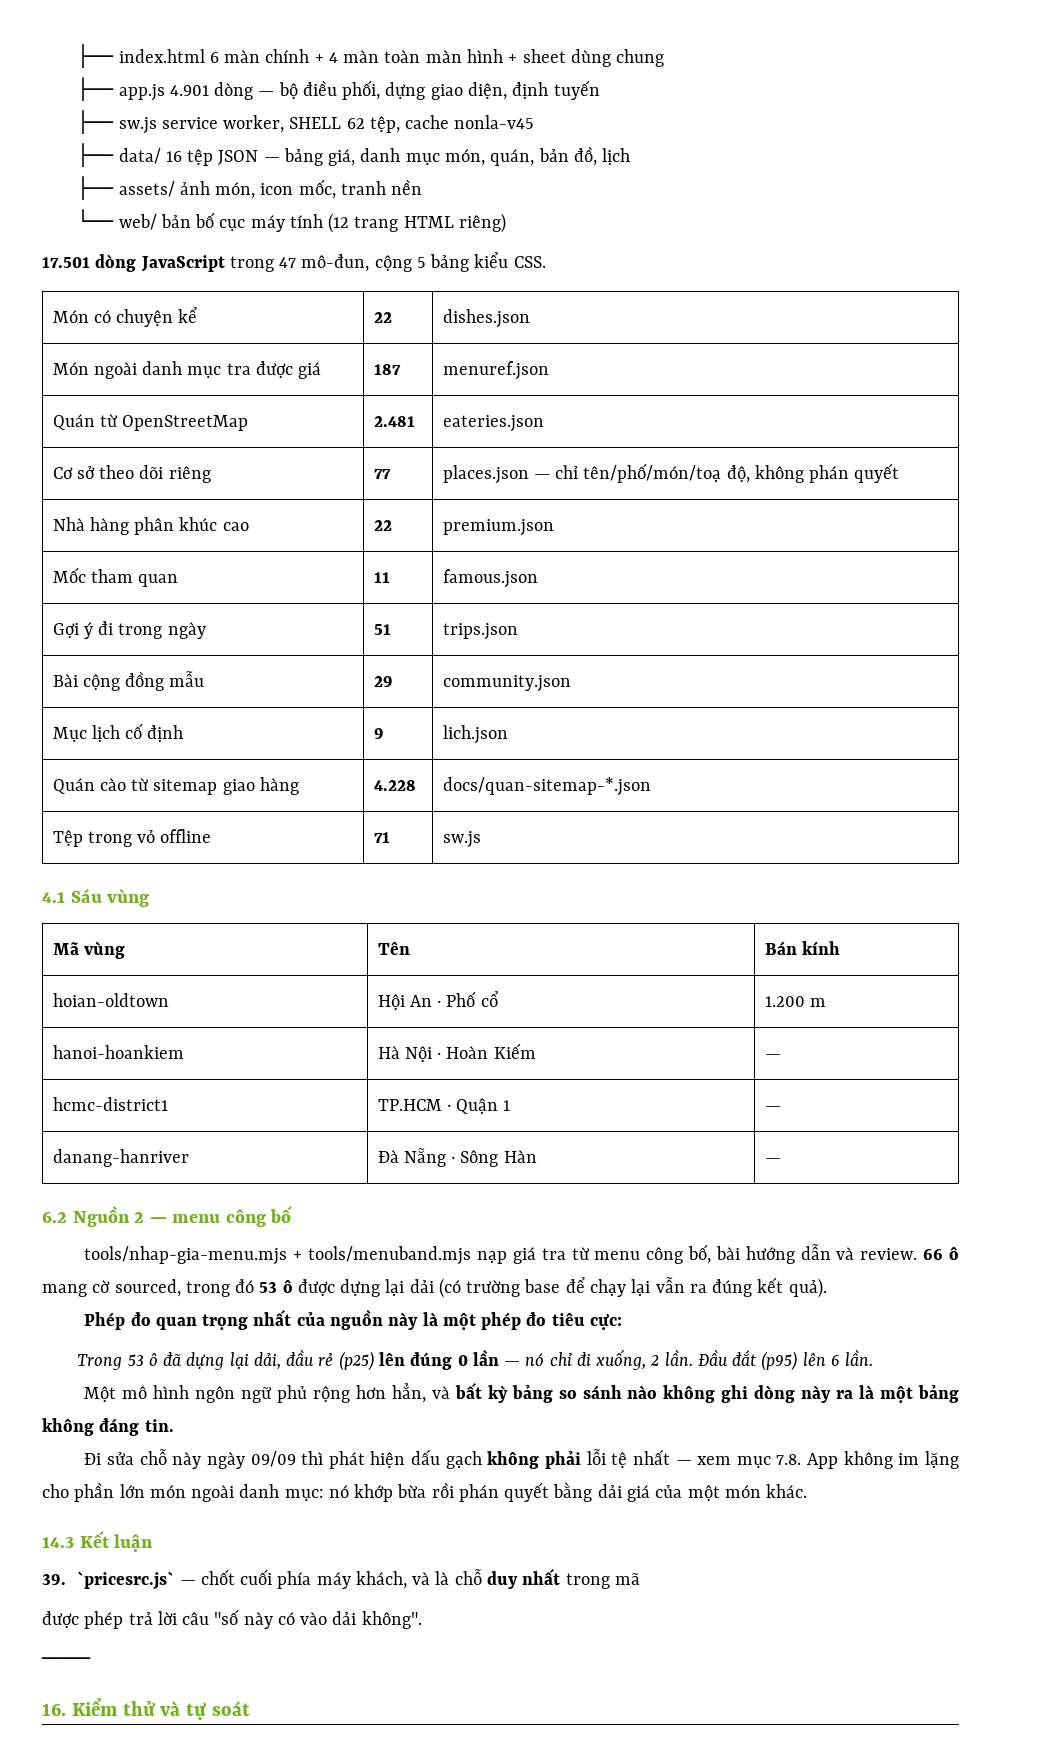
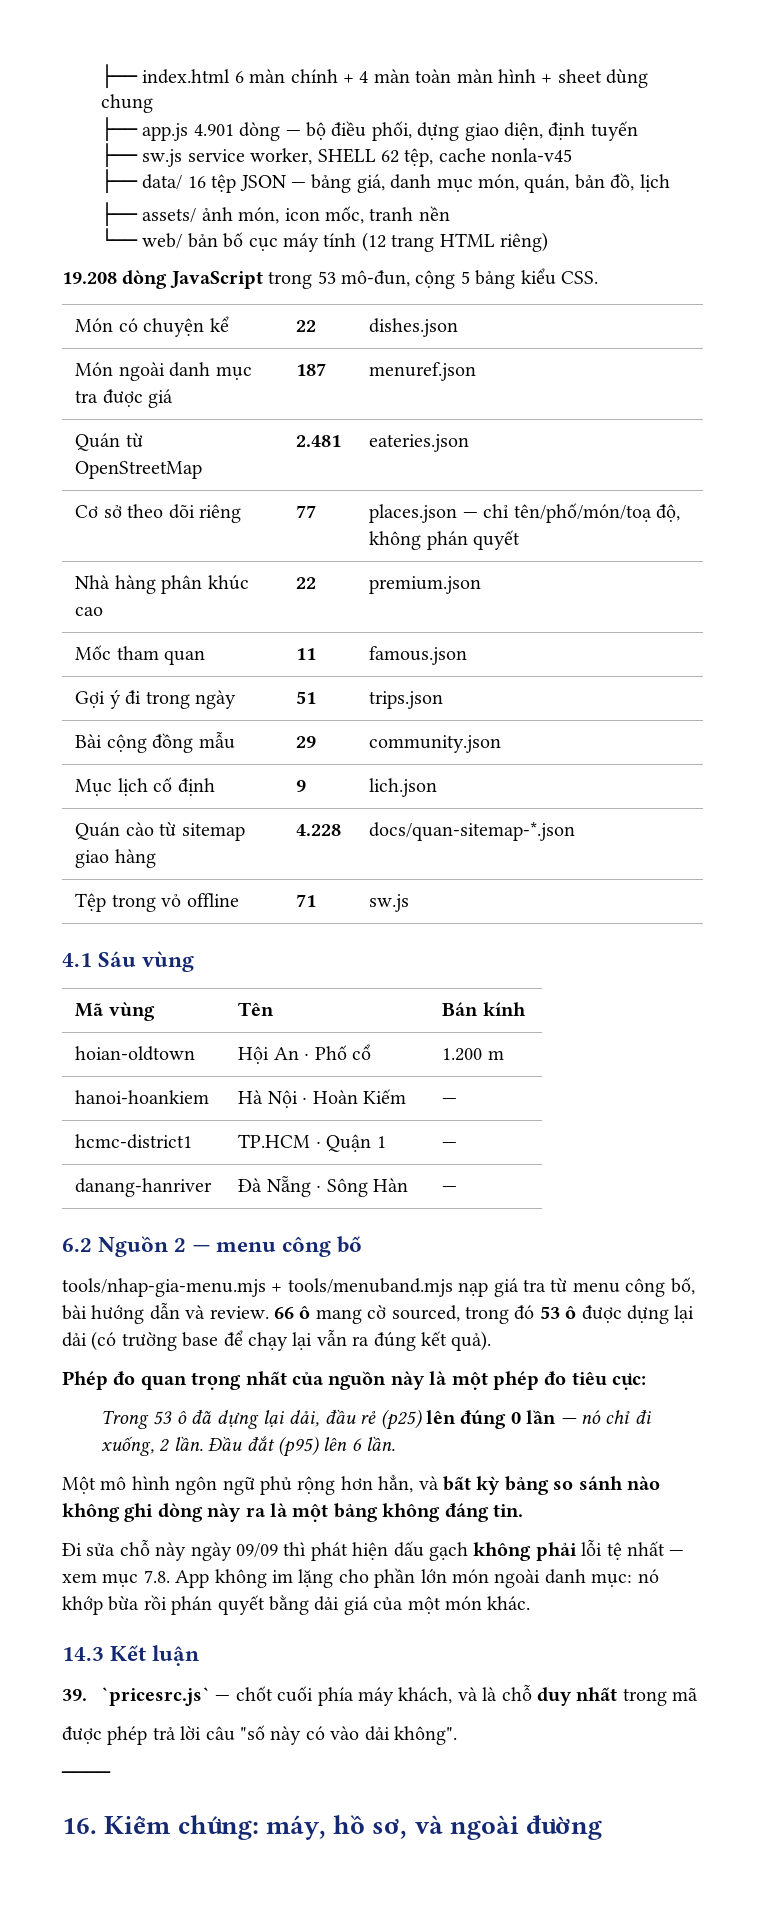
- 17.501 dòng JavaScript trong 47 mô-đun, cộng 5 bảng kiểu CSS.
+ 19.208 dòng JavaScript trong 53 mô-đun, cộng 5 bảng kiểu CSS.
- 16. Kiểm thử và tự soát
+ 16. Kiểm chứng: máy, hồ sơ, và ngoài đường

